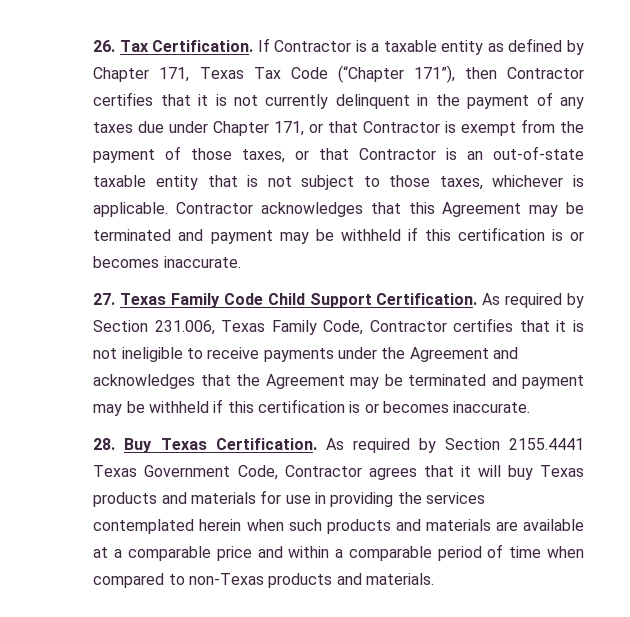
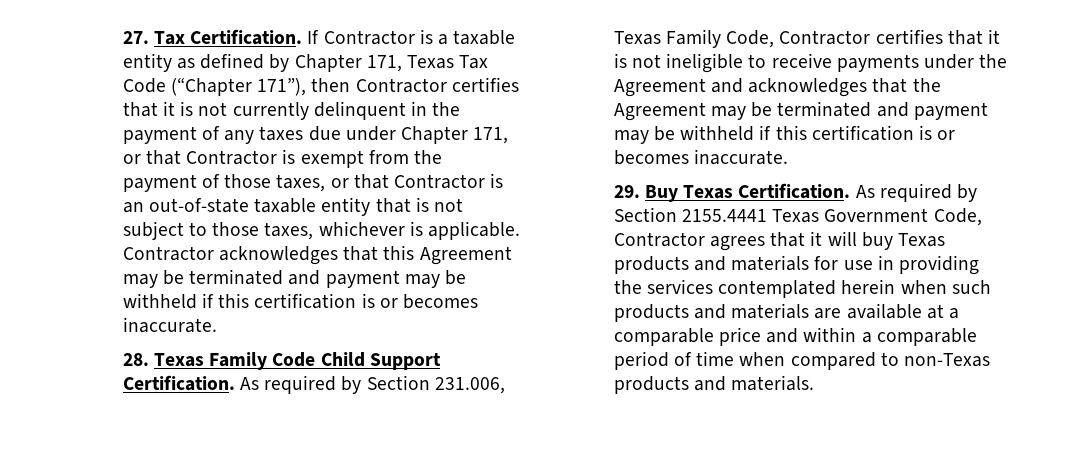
- 26. Tax Certification.
+ 27. Tax Certification.
- 27. Texas Family Code Child Support Certification.
+ 28. Texas Family Code Child Support Certification.
- 28. Buy Texas Certification.
+ 29. Buy Texas Certification.

